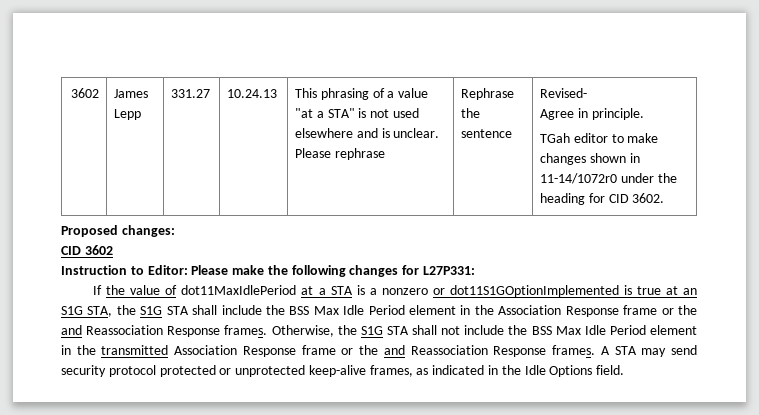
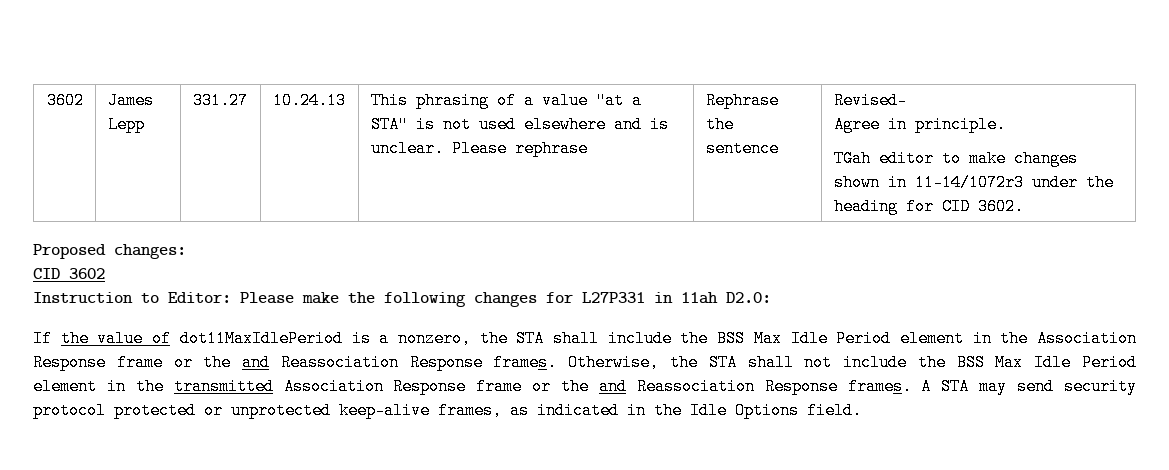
- TGah editor to make changes shown in 11-14/1072r0 under the heading for CID 3602.
+ TGah editor to make changes shown in 11-14/1072r3 under the heading for CID 3602.
- Instruction to Editor: Please make the following changes for L27P331:
+ Instruction to Editor: Please make the following changes for L27P331 in 11ah D2.0:
- If the value of dot11MaxIdlePeriod at a STA is a nonzero or dot11S1GOptionImplemented is true at an S1G STA, the S1G STA shall include the BSS Max Idle Period element in the Association Response frame or the and Reassociation Response frames.
+ If the value of dot11MaxIdlePeriod is a nonzero, the STA shall include the BSS Max Idle Period element in the Association Response frame or the and Reassociation Response frames.
- Otherwise, the S1G STA shall not include the BSS Max Idle Period element in the transmitted Association Response frame or the and Reassociation Response frames.
+ Otherwise, the STA shall not include the BSS Max Idle Period element in the transmitted Association Response frame or the and Reassociation Response frames.

